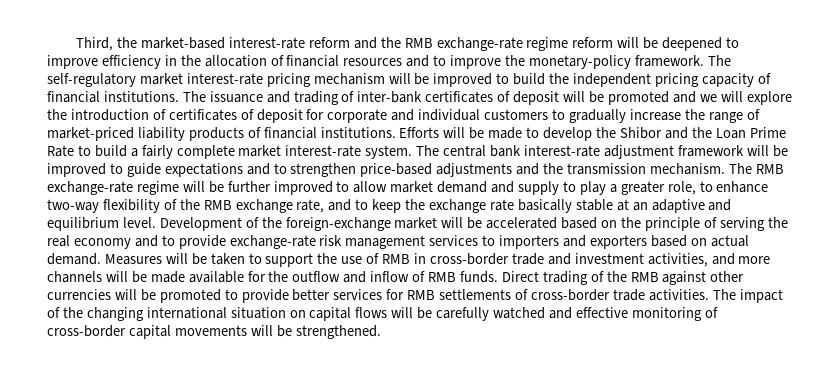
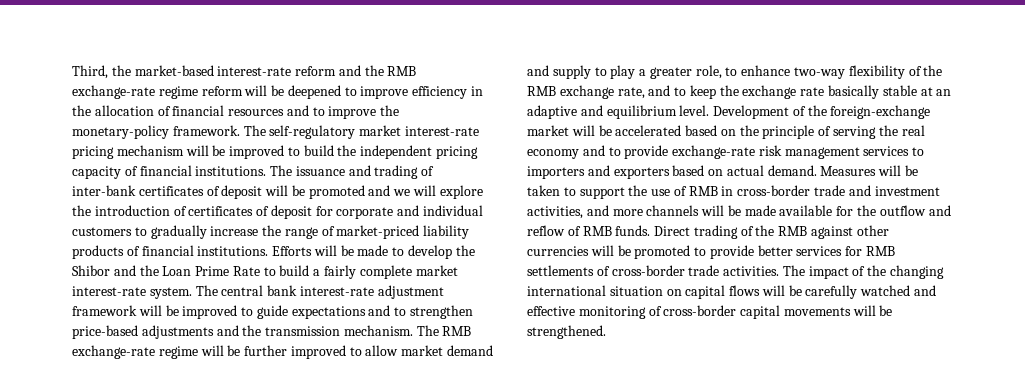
- Measures will be taken to support the use of RMB in cross-border trade and investment activities, and more channels will be made available for the outflow and inflow of RMB funds.
+ Measures will be taken to support the use of RMB in cross-border trade and investment activities, and more channels will be made available for the outflow and reflow of RMB funds.

